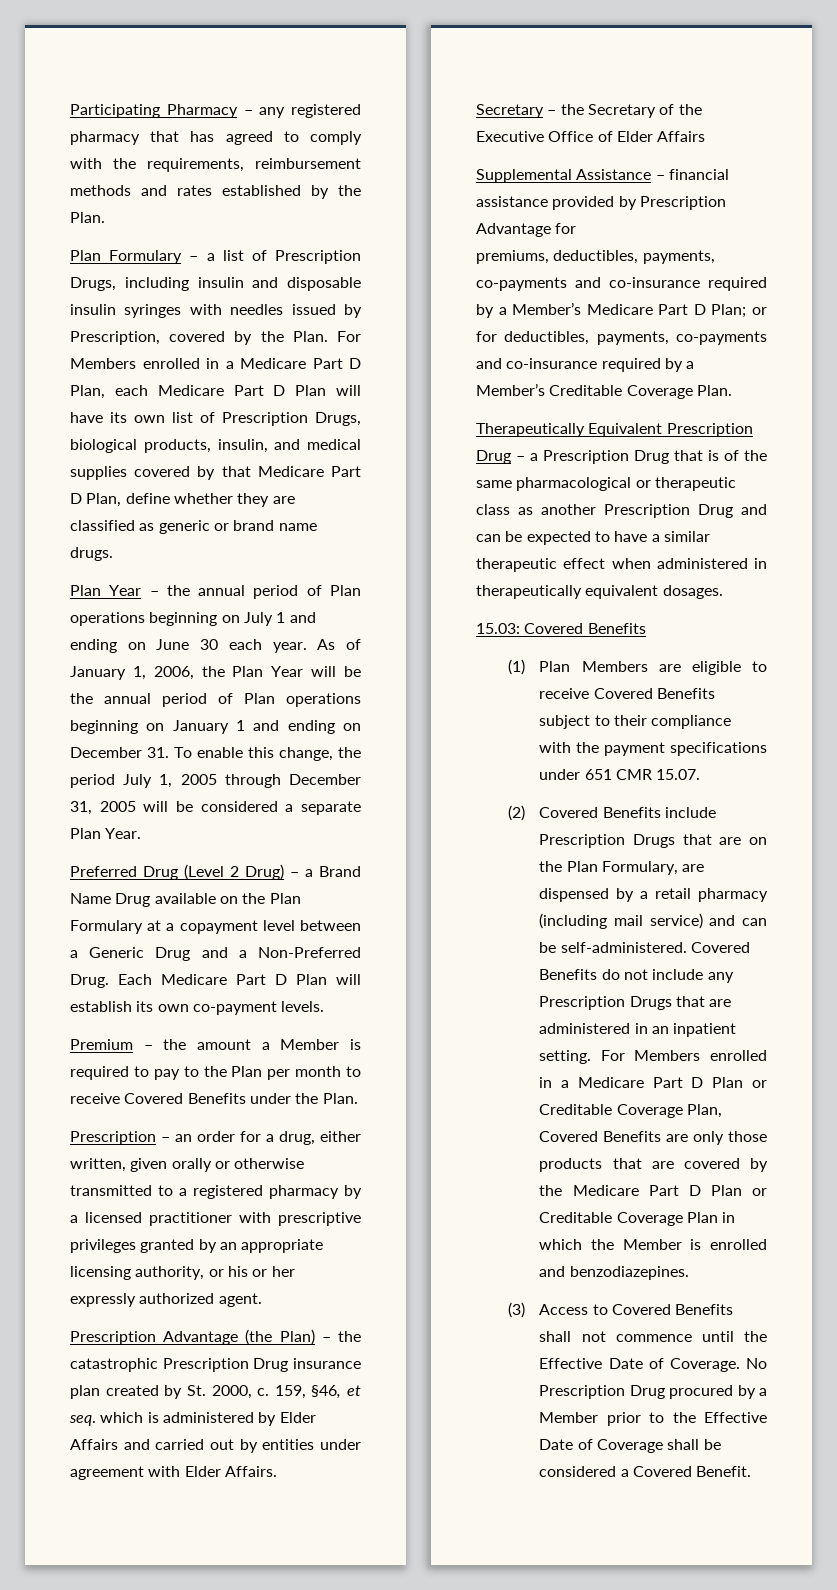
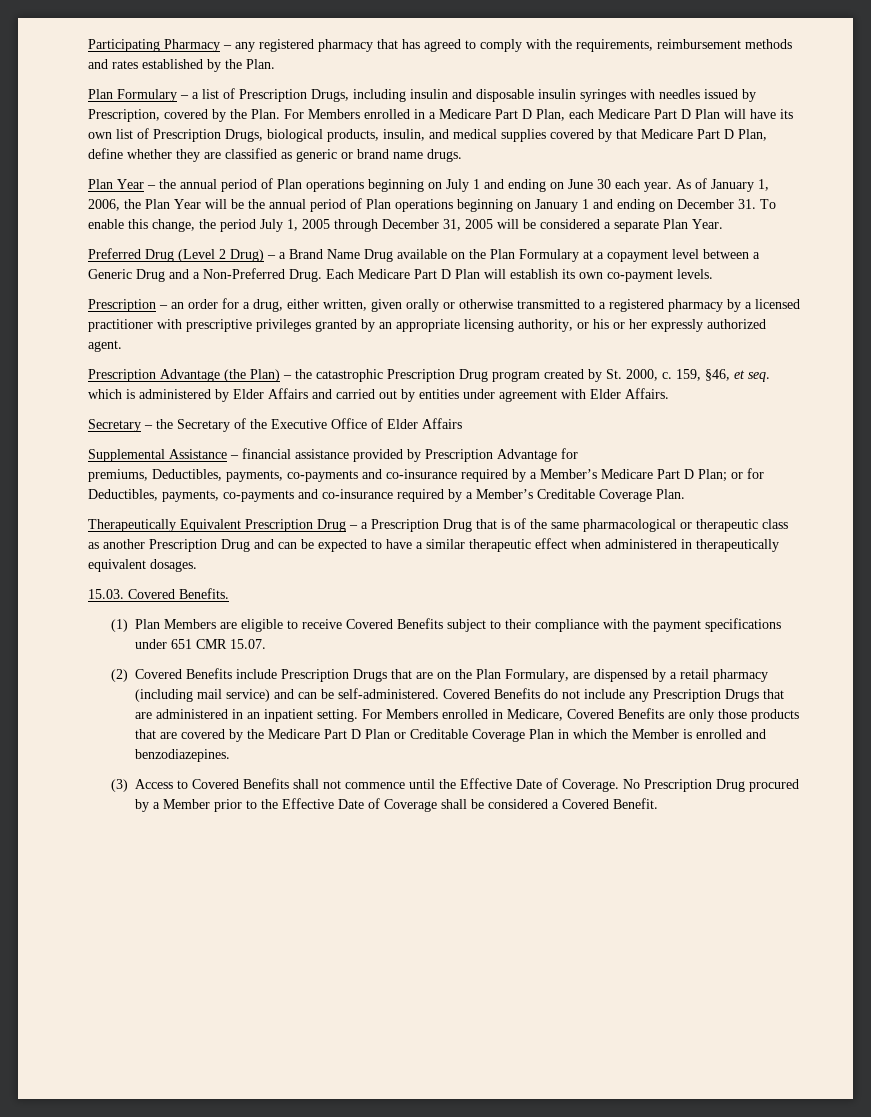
- Premium – the amount a Member is required to pay to the Plan per month to receive Covered Benefits under the Plan.
- Prescription Advantage (the Plan) – the catastrophic Prescription Drug insurance plan created by St. 2000, c.
+ Prescription Advantage (the Plan) – the catastrophic Prescription Drug program created by St. 2000, c.
- premiums, deductibles, payments, co-payments and co-insurance required by a Member’s Medicare Part D Plan; or for deductibles, payments, co-payments and co-insurance required by a Member’s Creditable Coverage Plan.
+ premiums, Deductibles, payments, co-payments and co-insurance required by a Member’s Medicare Part D Plan; or for Deductibles, payments, co-payments and co-insurance required by a Member’s Creditable Coverage Plan.
- 15.03: Covered Benefits
+ 15.03. Covered Benefits.
- For Members enrolled in a Medicare Part D Plan or Creditable Coverage Plan, Covered Benefits are only those products that are covered by the Medicare Part D Plan or Creditable Coverage Plan in which the Member is enrolled and benzodiazepines.
+ For Members enrolled in Medicare, Covered Benefits are only those products that are covered by the Medicare Part D Plan or Creditable Coverage Plan in which the Member is enrolled and benzodiazepines.

